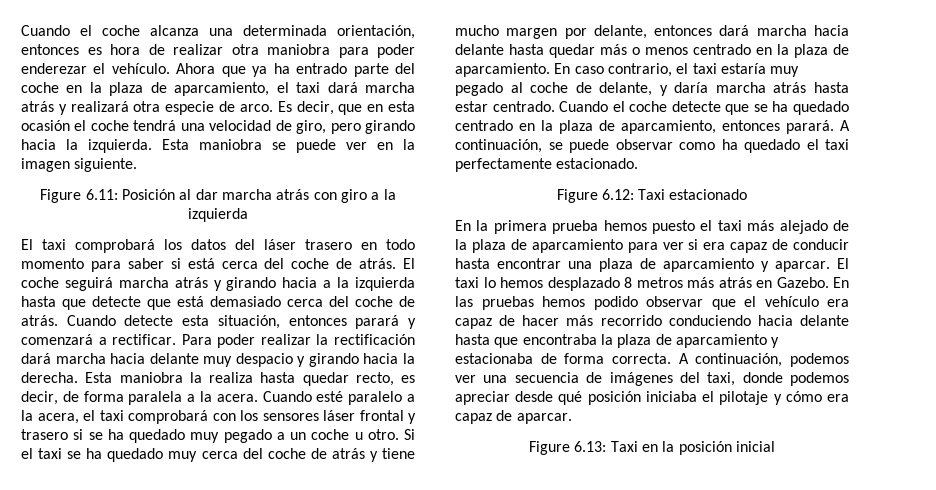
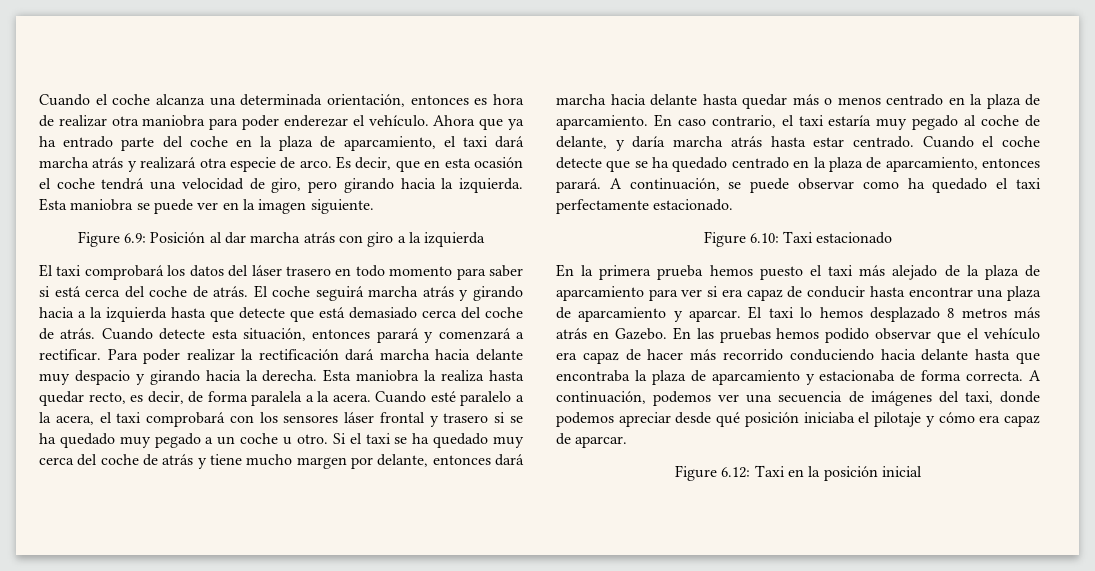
- Figure 6.11: Posición al dar marcha atrás con giro a la izquierda
+ Figure 6.9: Posición al dar marcha atrás con giro a la izquierda
- Figure 6.12: Taxi estacionado
+ Figure 6.10: Taxi estacionado
- Figure 6.13: Taxi en la posición inicial
+ Figure 6.12: Taxi en la posición inicial

